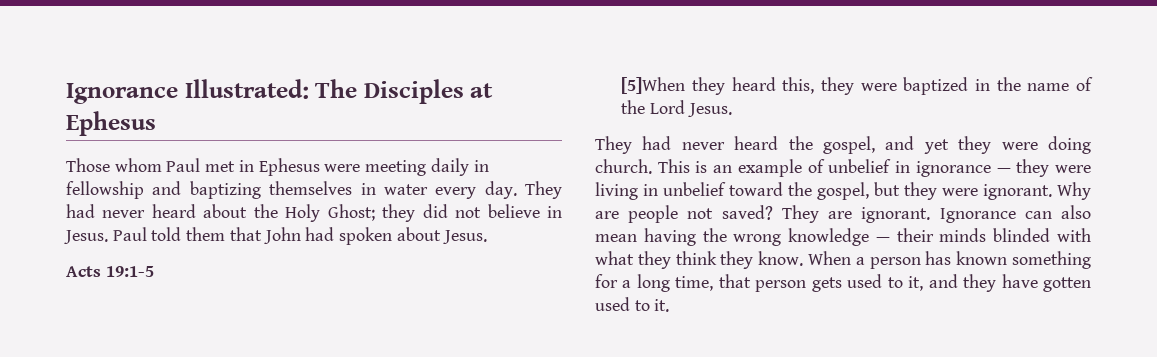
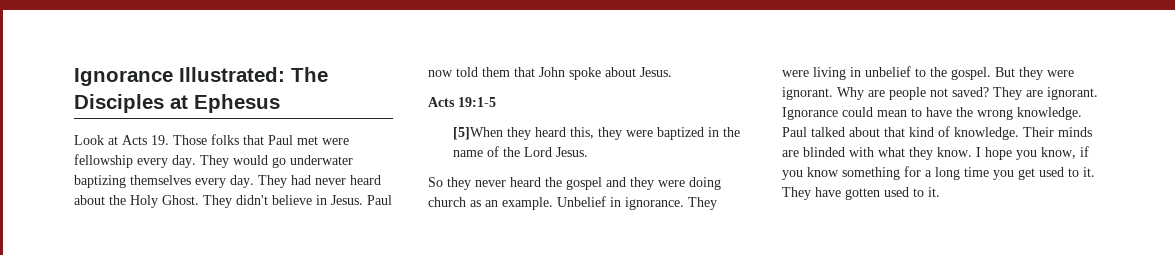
- Those whom Paul met in Ephesus were meeting daily in fellowship and baptizing themselves in water every day.
+ Look at Acts 19. Those folks that Paul met were fellowship every day. They would go underwater baptizing themselves every day.
- They had never heard about the Holy Ghost; they did not believe in Jesus.
+ They had never heard about the Holy Ghost. They didn't believe in Jesus.
- Paul told them that John had spoken about Jesus.
+ Paul now told them that John spoke about Jesus.
- They had never heard the gospel, and yet they were doing church. This is an example of unbelief in ignorance — they were living in unbelief toward the gospel, but they were ignorant.
+ So they never heard the gospel and they were doing church as an example. Unbelief in ignorance. They were living in unbelief to the gospel. But they were ignorant.
- Ignorance can also mean having the wrong knowledge — their minds blinded with what they think they know. When a person has known something for a long time, that person gets used to it, and they have gotten used to it.
+ Ignorance could mean to have the wrong knowledge. Paul talked about that kind of knowledge. Their minds are blinded with what they know. I hope you know, if you know something for a long time you get used to it. They have gotten used to it.

